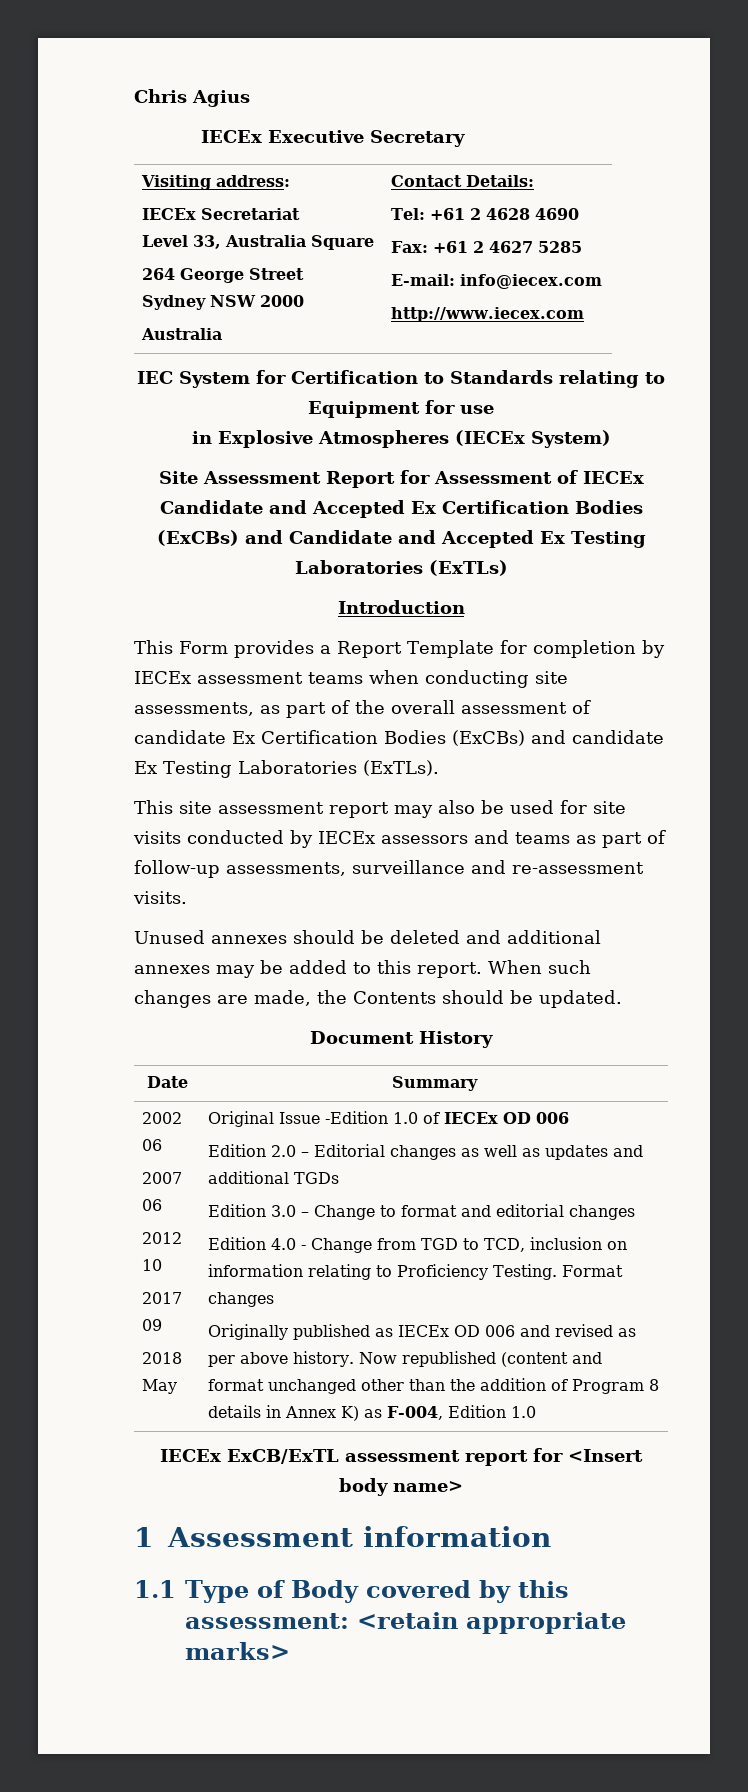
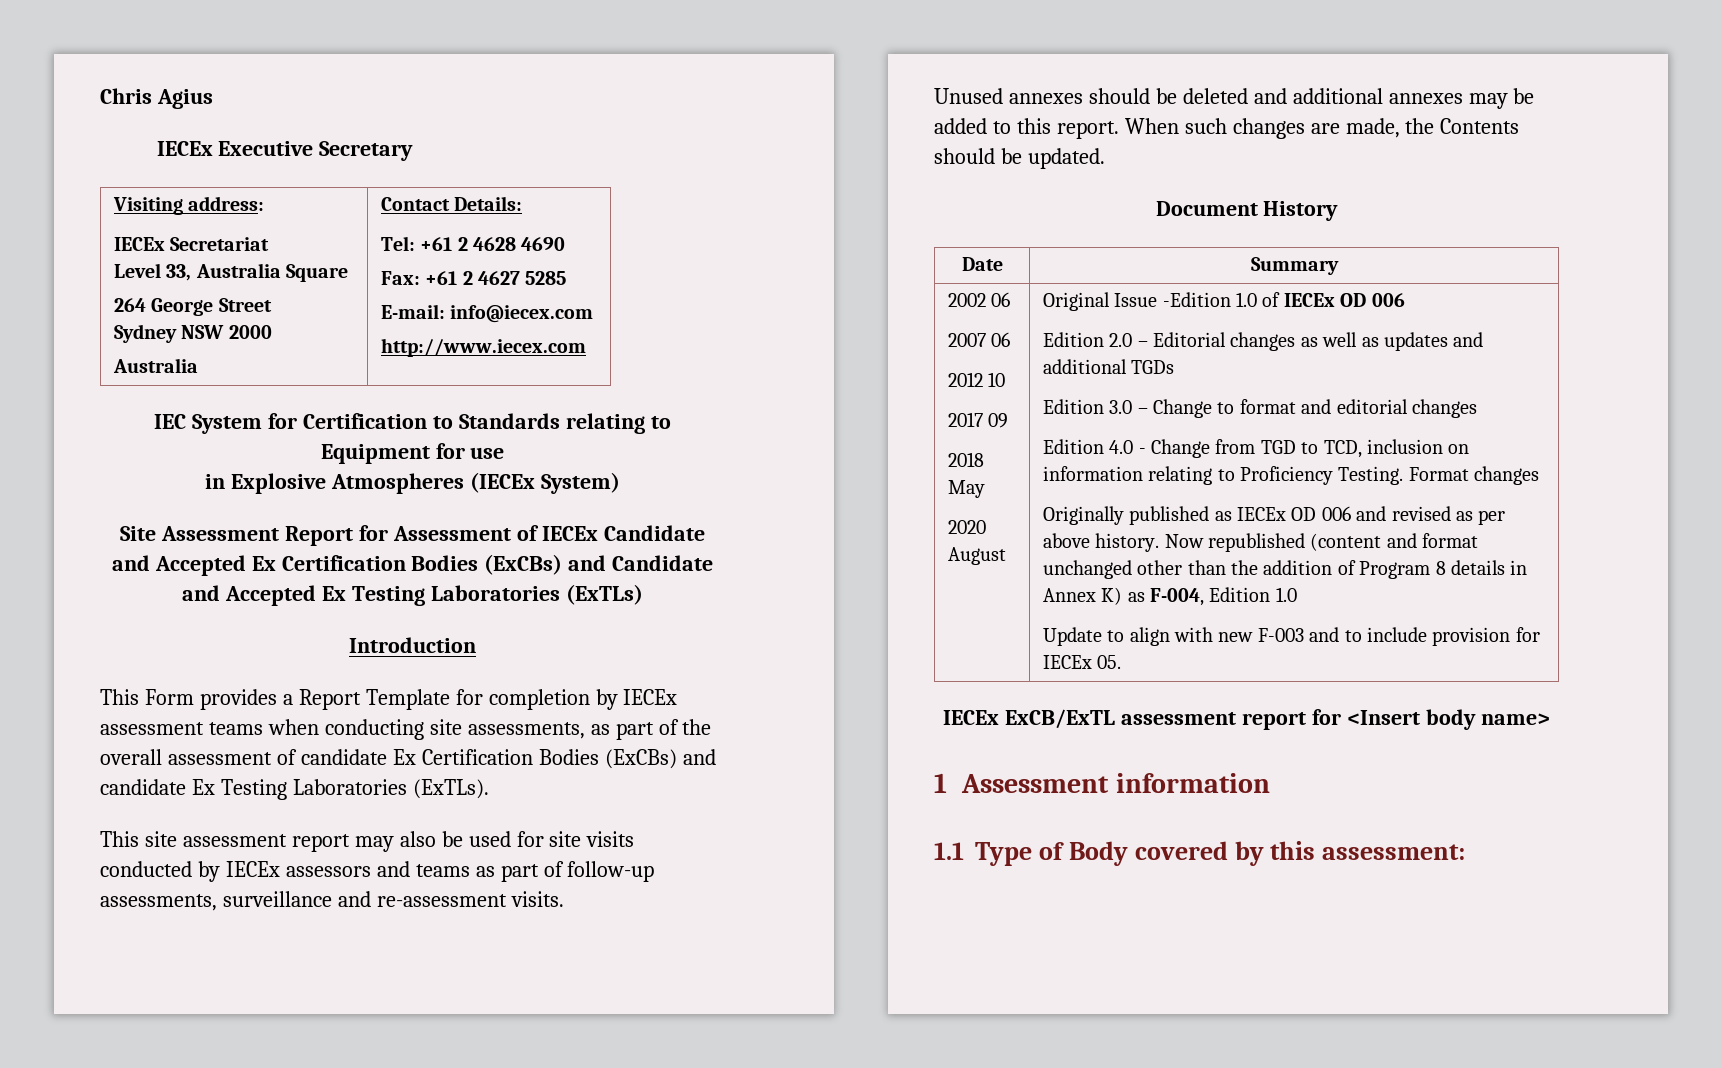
+ 2020 August
+ Update to align with new F-003 and to include provision for IECEx 05.
- 1.1 Type of Body covered by this assessment: <retain appropriate marks>
+ 1.1 Type of Body covered by this assessment:

